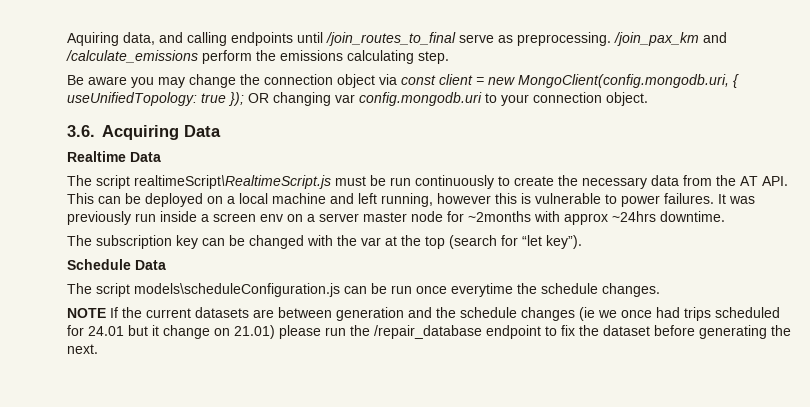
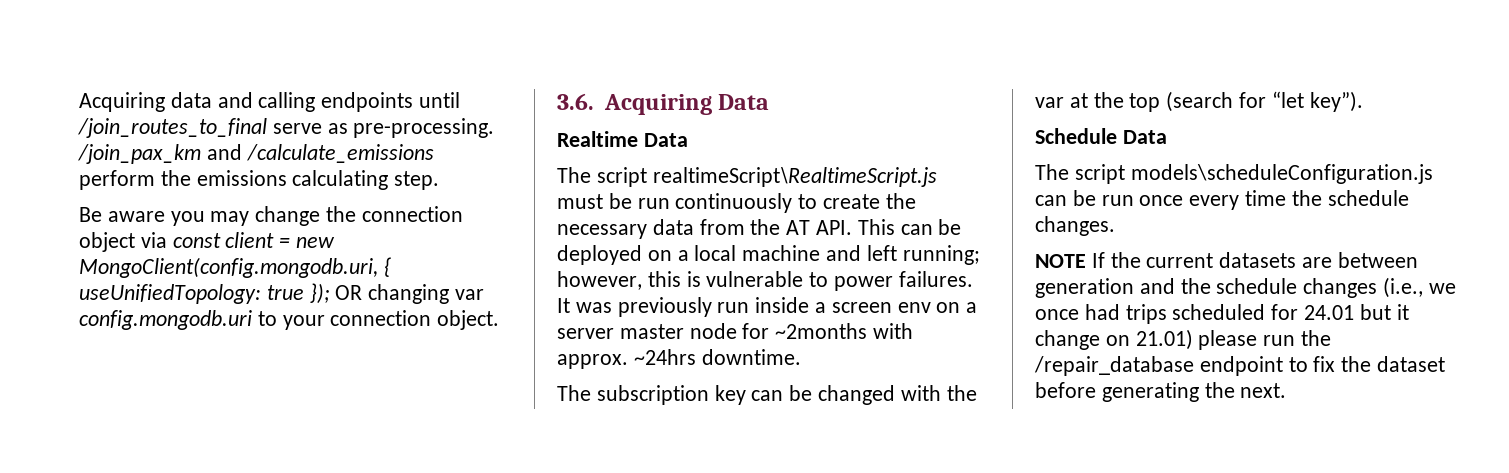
- Aquiring data, and calling endpoints until /join_routes_to_final serve as preprocessing.
+ Acquiring data and calling endpoints until /join_routes_to_final serve as pre-processing.
- The script realtimeScript\RealtimeScript.js must be run continuously to create the necessary data from the AT API. This can be deployed on a local machine and left running, however this is vulnerable to power failures.
+ The script realtimeScript\RealtimeScript.js must be run continuously to create the necessary data from the AT API. This can be deployed on a local machine and left running; however, this is vulnerable to power failures.
- It was previously run inside a screen env on a server master node for ~2months with approx ~24hrs downtime.
+ It was previously run inside a screen env on a server master node for ~2months with approx. ~24hrs downtime.
- The script models\scheduleConfiguration.js can be run once everytime the schedule changes.
+ The script models\scheduleConfiguration.js can be run once every time the schedule changes.
- NOTE If the current datasets are between generation and the schedule changes (ie we once had trips scheduled for 24.01 but it change on 21.01) please run the /repair_database endpoint to fix the dataset before generating the next.
+ NOTE If the current datasets are between generation and the schedule changes (i.e., we once had trips scheduled for 24.01 but it change on 21.01) please run the /repair_database endpoint to fix the dataset before generating the next.

